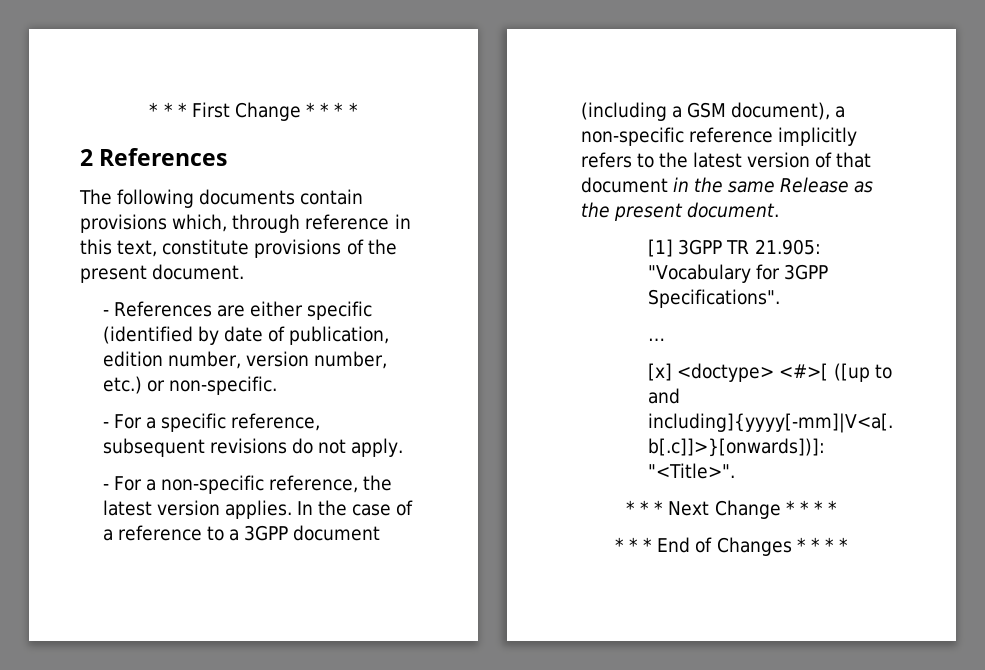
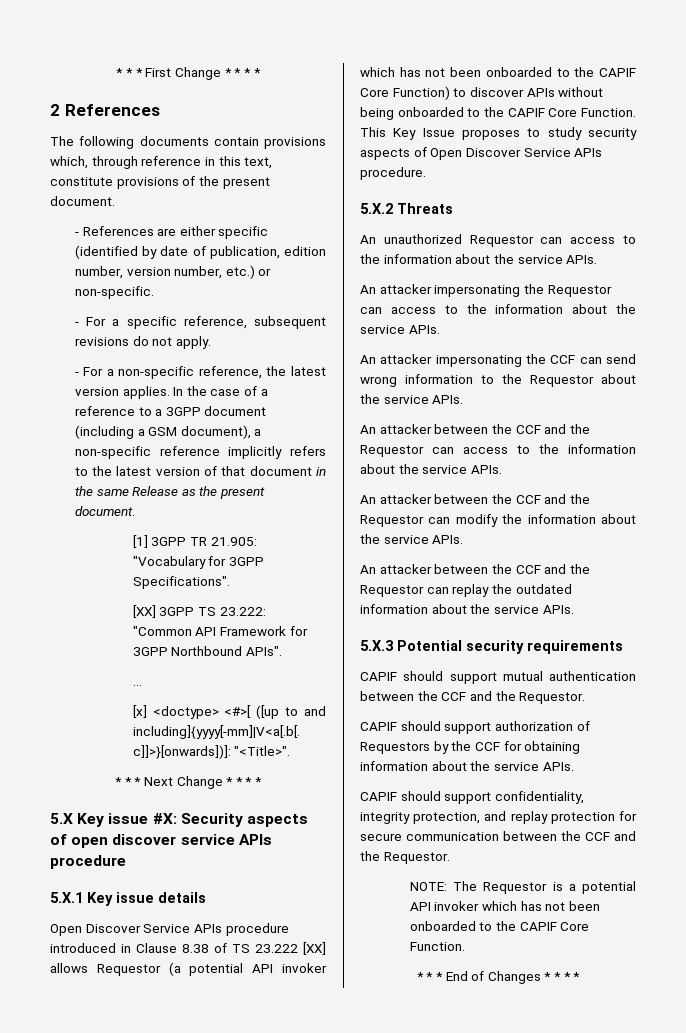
+ [XX] 3GPP TS 23.222: "Common API Framework for 3GPP Northbound APIs".
+ 5.X Key issue #X: Security aspects of open discover service APIs procedure
+ 5.X.1 Key issue details
+ Open Discover Service APIs procedure introduced in Clause 8.38 of TS 23.222 [XX] allows Requestor (a potential API invoker which has not been onboarded to the CAPIF Core Function) to discover APIs without being onboarded to the CAPIF Core Function. This Key Issue proposes to study security aspects of Open Discover Service APIs procedure.
+ 5.X.2 Threats
+ An unauthorized Requestor can access to the information about the service APIs.
+ An attacker impersonating the Requestor can access to the information about the service APIs.
+ An attacker impersonating the CCF can send wrong information to the Requestor about the service APIs.
+ An attacker between the CCF and the Requestor can access to the information about the service APIs.
+ An attacker between the CCF and the Requestor can modify the information about the service APIs.
+ An attacker between the CCF and the Requestor can replay the outdated information about the service APIs.
+ 5.X.3 Potential security requirements
+ CAPIF should support mutual authentication between the CCF and the Requestor.
+ CAPIF should support authorization of Requestors by the CCF for obtaining information about the service APIs.
+ CAPIF should support confidentiality, integrity protection, and replay protection for secure communication between the CCF and the Requestor.
+ NOTE: The Requestor is a potential API invoker which has not been onboarded to the CAPIF Core Function.

